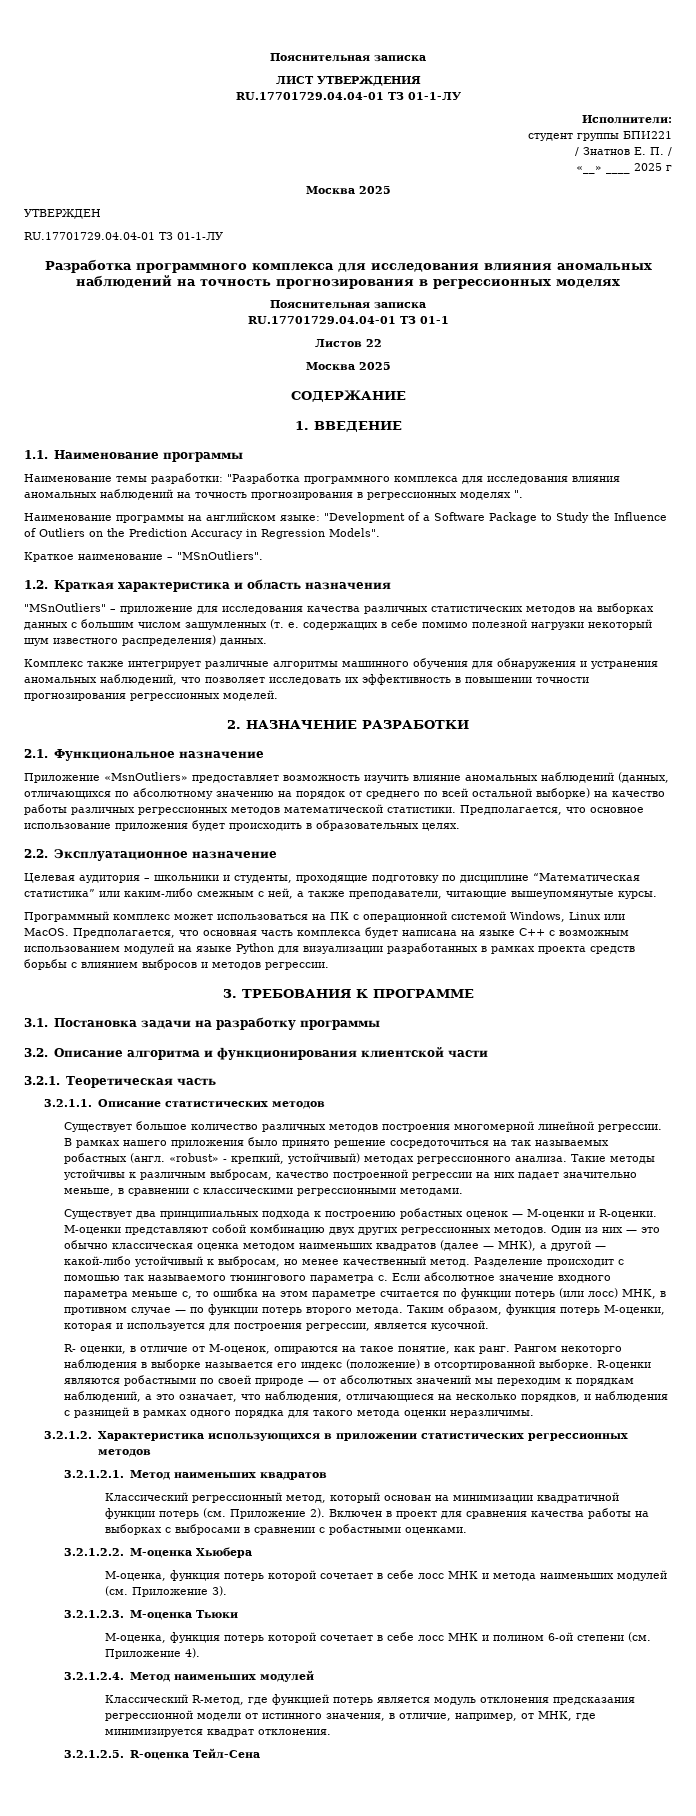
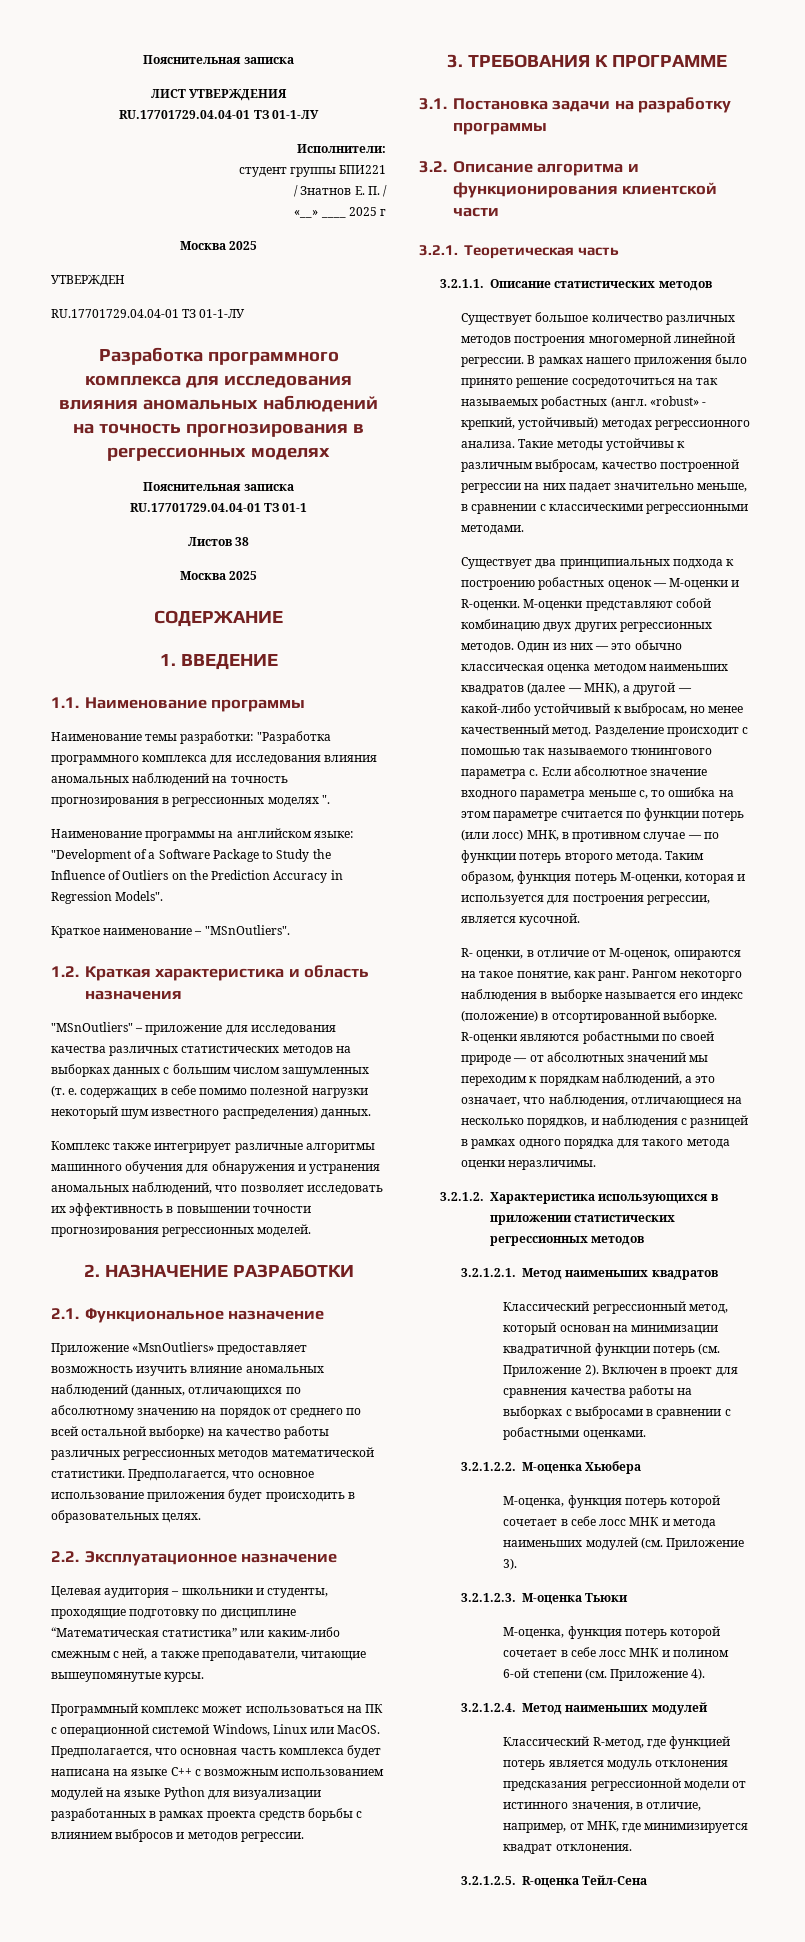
- Листов 22
+ Листов 38

